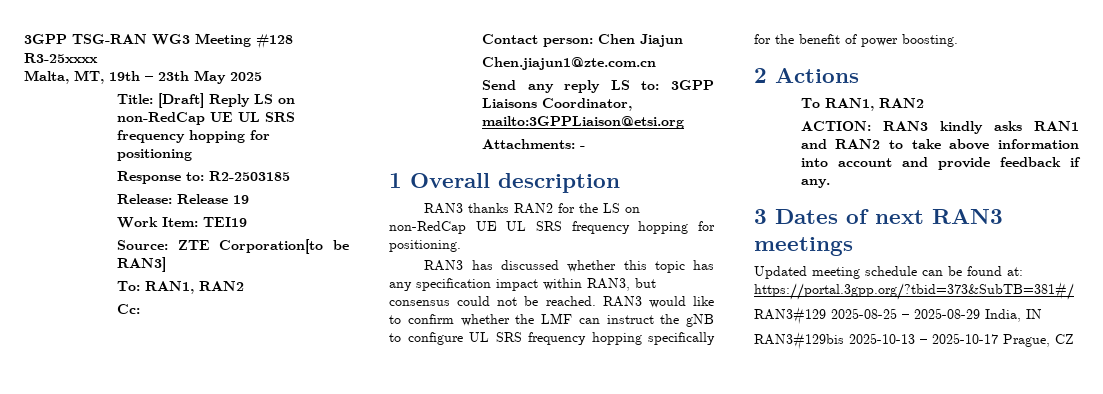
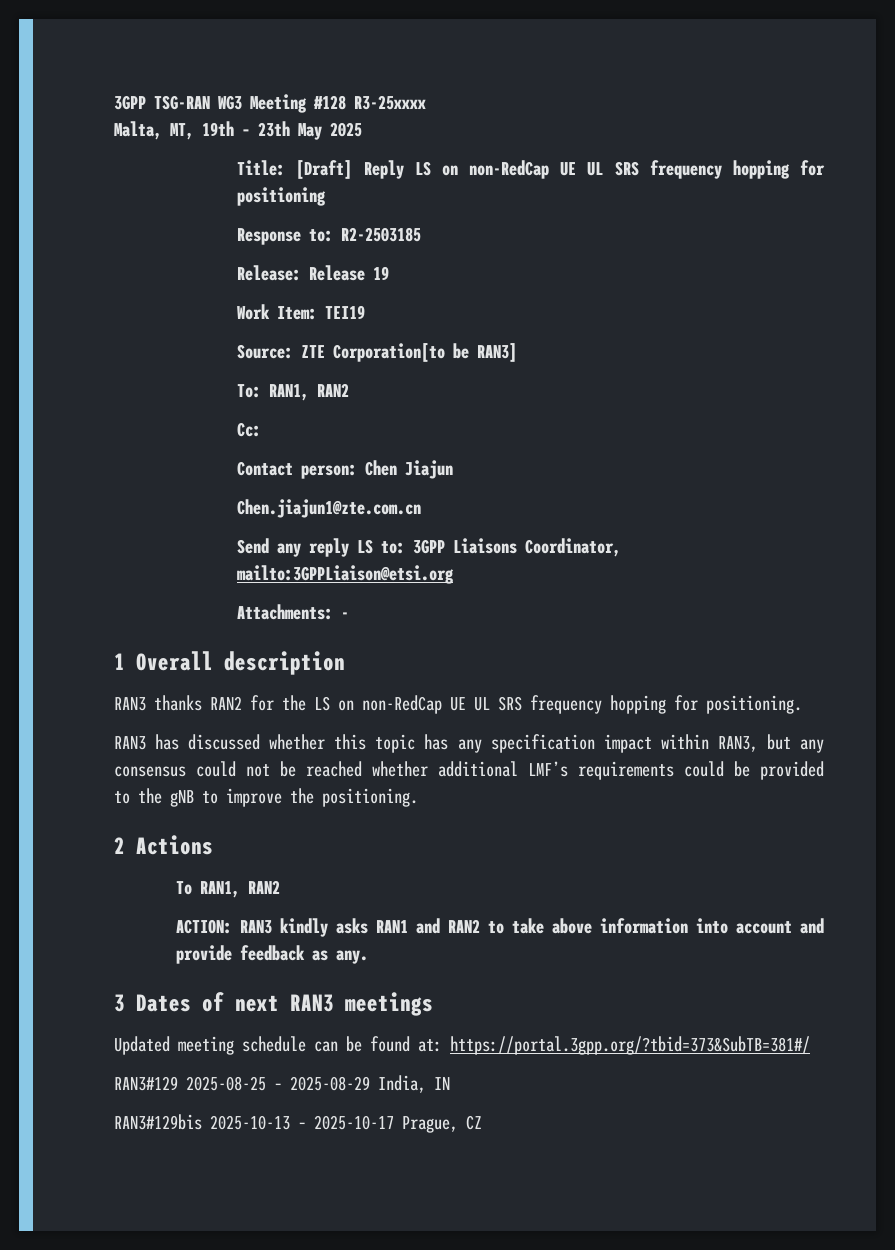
- RAN3 has discussed whether this topic has any specification impact within RAN3, but consensus could not be reached. RAN3 would like to confirm whether the LMF can instruct the gNB to configure UL SRS frequency hopping specifically for the benefit of power boosting.
+ RAN3 has discussed whether this topic has any specification impact within RAN3, but any consensus could not be reached whether additional LMF’s requirements could be provided to the gNB to improve the positioning.
- ACTION: RAN3 kindly asks RAN1 and RAN2 to take above information into account and provide feedback if any.
+ ACTION: RAN3 kindly asks RAN1 and RAN2 to take above information into account and provide feedback as any.

